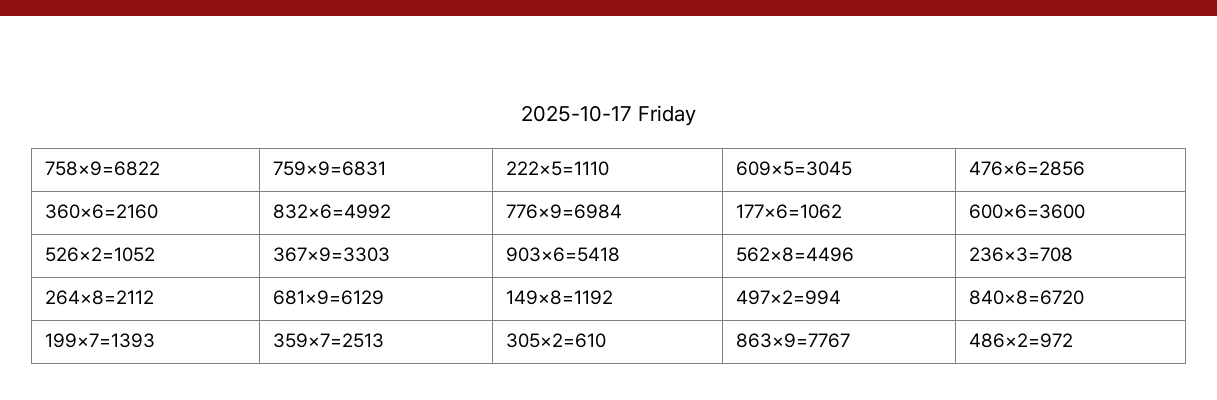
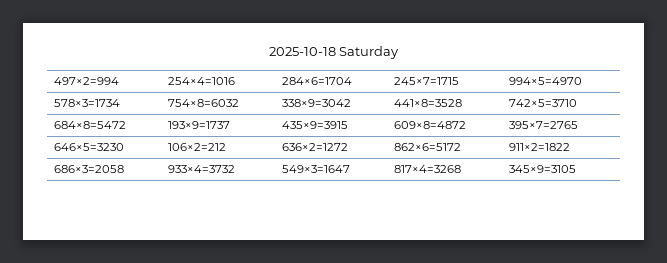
- 2025-10-17 Friday
- 758×9=6822 | 759×9=6831 | 222×5=1110 | 609×5=3045 | 476×6=2856
- 360×6=2160 | 832×6=4992 | 776×9=6984 | 177×6=1062 | 600×6=3600
- 526×2=1052 | 367×9=3303 | 903×6=5418 | 562×8=4496 | 236×3=708
- 264×8=2112 | 681×9=6129 | 149×8=1192 | 497×2=994 | 840×8=6720
- 199×7=1393 | 359×7=2513 | 305×2=610 | 863×9=7767 | 486×2=972
+ 2025-10-18 Saturday
+ 497×2=994 | 254×4=1016 | 284×6=1704 | 245×7=1715 | 994×5=4970
+ 578×3=1734 | 754×8=6032 | 338×9=3042 | 441×8=3528 | 742×5=3710
+ 684×8=5472 | 193×9=1737 | 435×9=3915 | 609×8=4872 | 395×7=2765
+ 646×5=3230 | 106×2=212 | 636×2=1272 | 862×6=5172 | 911×2=1822
+ 686×3=2058 | 933×4=3732 | 549×3=1647 | 817×4=3268 | 345×9=3105

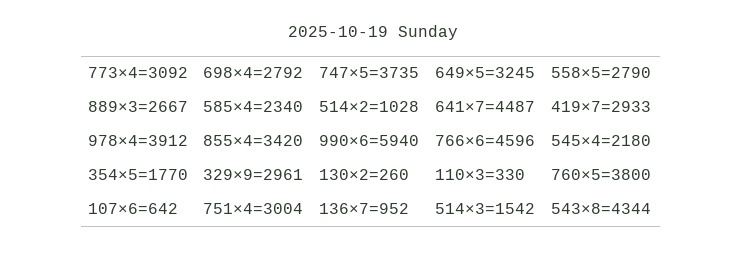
- 2025-10-18 Saturday
- 497×2=994 | 254×4=1016 | 284×6=1704 | 245×7=1715 | 994×5=4970
- 578×3=1734 | 754×8=6032 | 338×9=3042 | 441×8=3528 | 742×5=3710
- 684×8=5472 | 193×9=1737 | 435×9=3915 | 609×8=4872 | 395×7=2765
- 646×5=3230 | 106×2=212 | 636×2=1272 | 862×6=5172 | 911×2=1822
- 686×3=2058 | 933×4=3732 | 549×3=1647 | 817×4=3268 | 345×9=3105
+ 2025-10-19 Sunday
+ 773×4=3092 | 698×4=2792 | 747×5=3735 | 649×5=3245 | 558×5=2790
+ 889×3=2667 | 585×4=2340 | 514×2=1028 | 641×7=4487 | 419×7=2933
+ 978×4=3912 | 855×4=3420 | 990×6=5940 | 766×6=4596 | 545×4=2180
+ 354×5=1770 | 329×9=2961 | 130×2=260 | 110×3=330 | 760×5=3800
+ 107×6=642 | 751×4=3004 | 136×7=952 | 514×3=1542 | 543×8=4344

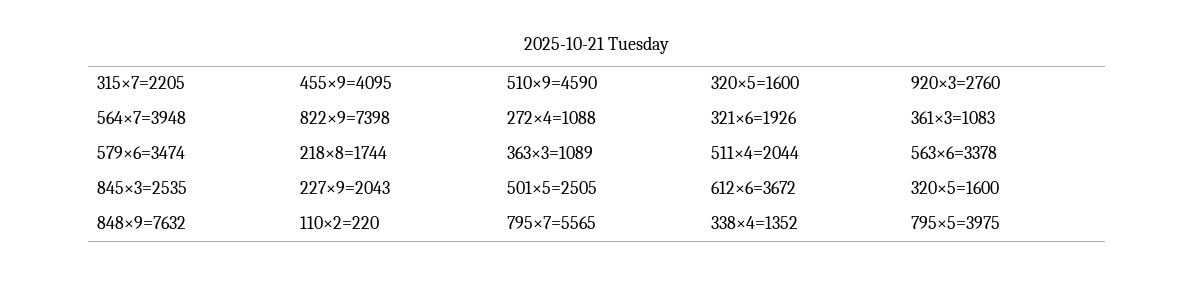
- 2025-10-19 Sunday
- 773×4=3092 | 698×4=2792 | 747×5=3735 | 649×5=3245 | 558×5=2790
- 889×3=2667 | 585×4=2340 | 514×2=1028 | 641×7=4487 | 419×7=2933
- 978×4=3912 | 855×4=3420 | 990×6=5940 | 766×6=4596 | 545×4=2180
- 354×5=1770 | 329×9=2961 | 130×2=260 | 110×3=330 | 760×5=3800
- 107×6=642 | 751×4=3004 | 136×7=952 | 514×3=1542 | 543×8=4344
+ 2025-10-21 Tuesday
+ 315×7=2205 | 455×9=4095 | 510×9=4590 | 320×5=1600 | 920×3=2760
+ 564×7=3948 | 822×9=7398 | 272×4=1088 | 321×6=1926 | 361×3=1083
+ 579×6=3474 | 218×8=1744 | 363×3=1089 | 511×4=2044 | 563×6=3378
+ 845×3=2535 | 227×9=2043 | 501×5=2505 | 612×6=3672 | 320×5=1600
+ 848×9=7632 | 110×2=220 | 795×7=5565 | 338×4=1352 | 795×5=3975

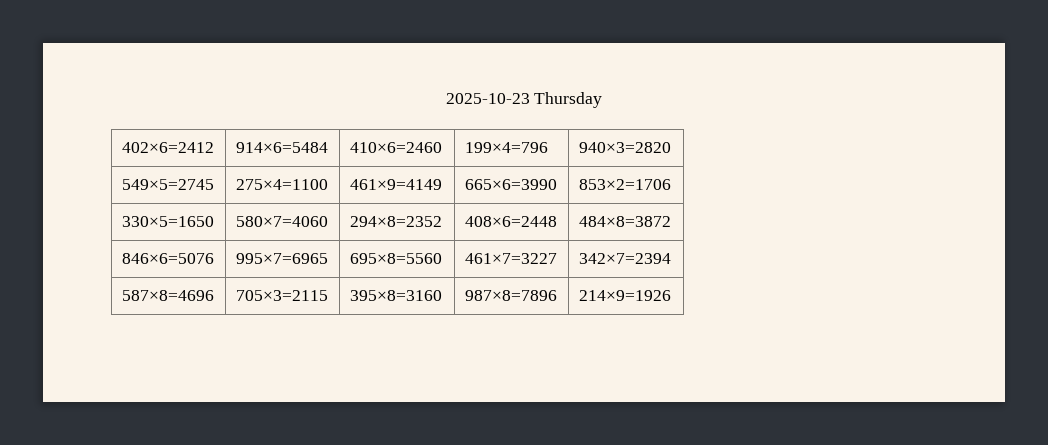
- 2025-10-21 Tuesday
- 315×7=2205 | 455×9=4095 | 510×9=4590 | 320×5=1600 | 920×3=2760
- 564×7=3948 | 822×9=7398 | 272×4=1088 | 321×6=1926 | 361×3=1083
- 579×6=3474 | 218×8=1744 | 363×3=1089 | 511×4=2044 | 563×6=3378
- 845×3=2535 | 227×9=2043 | 501×5=2505 | 612×6=3672 | 320×5=1600
- 848×9=7632 | 110×2=220 | 795×7=5565 | 338×4=1352 | 795×5=3975
+ 2025-10-23 Thursday
+ 402×6=2412 | 914×6=5484 | 410×6=2460 | 199×4=796 | 940×3=2820
+ 549×5=2745 | 275×4=1100 | 461×9=4149 | 665×6=3990 | 853×2=1706
+ 330×5=1650 | 580×7=4060 | 294×8=2352 | 408×6=2448 | 484×8=3872
+ 846×6=5076 | 995×7=6965 | 695×8=5560 | 461×7=3227 | 342×7=2394
+ 587×8=4696 | 705×3=2115 | 395×8=3160 | 987×8=7896 | 214×9=1926

